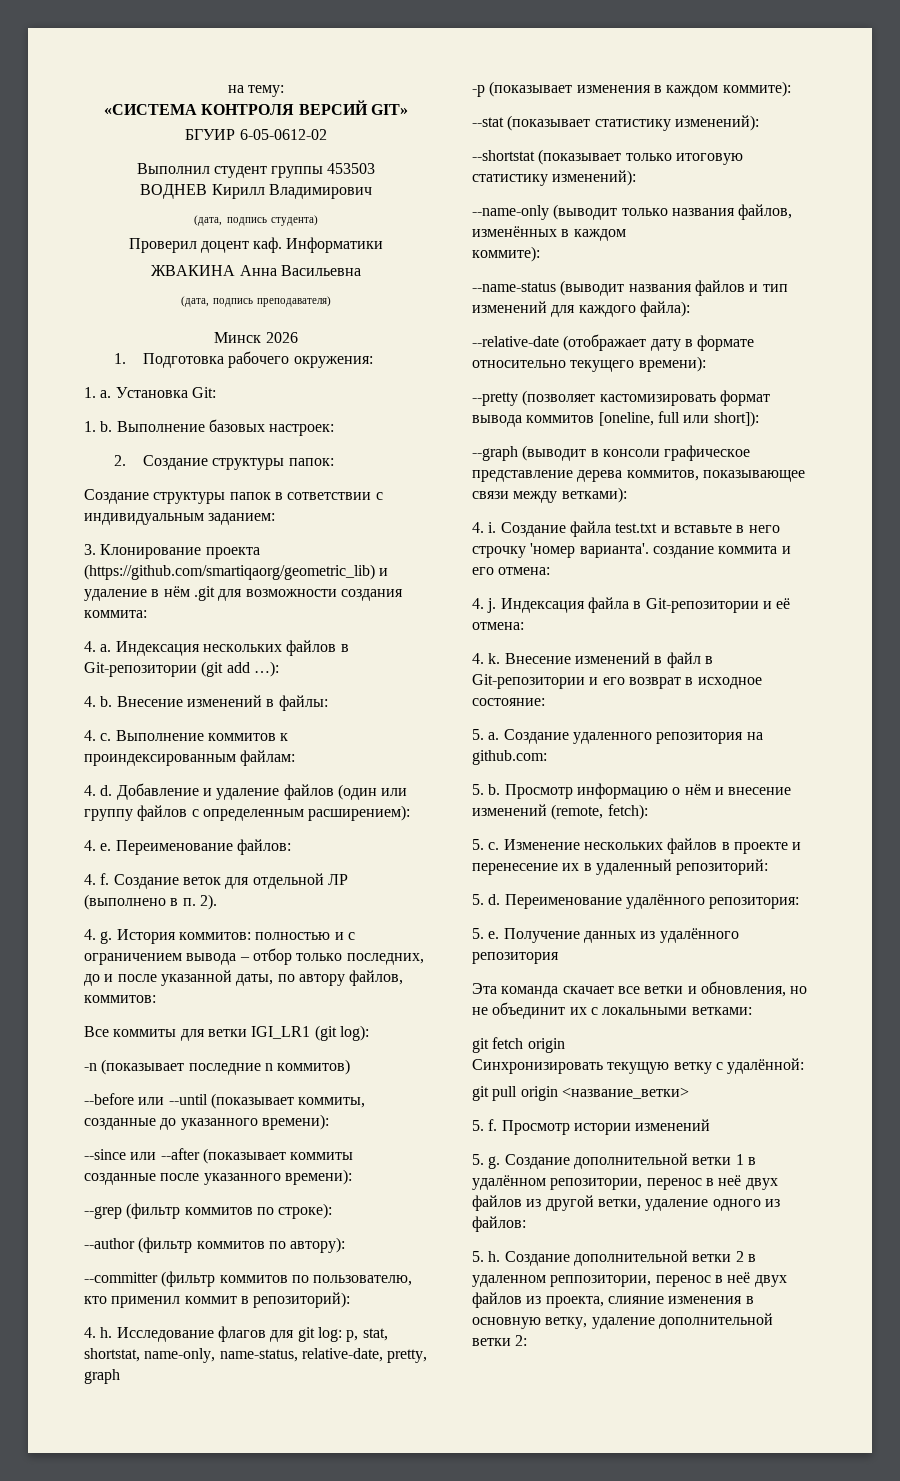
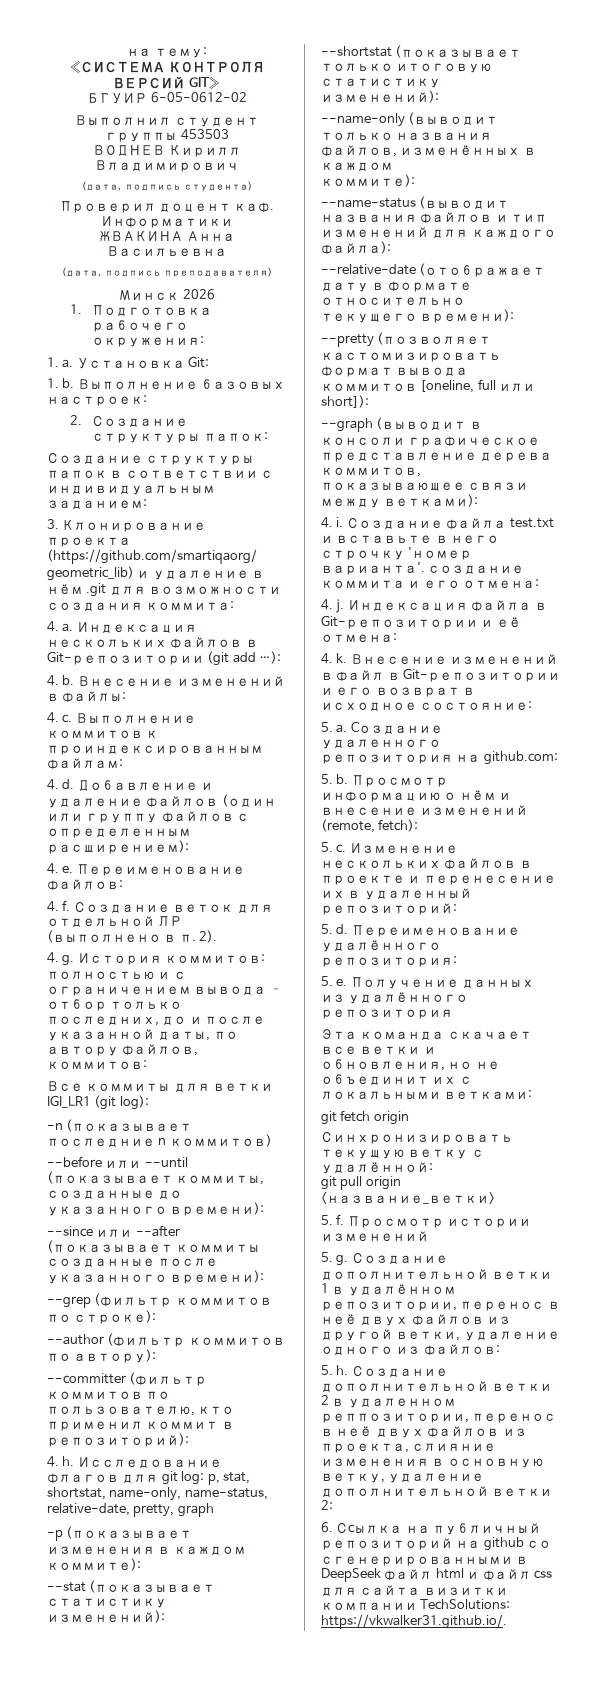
+ 6. Сcылка на публичный репозиторий на github со сгенерированными в DeepSeek файл html и файл css для сайта визитки компании TechSolutions: https://vkwalker31.github.io/.

